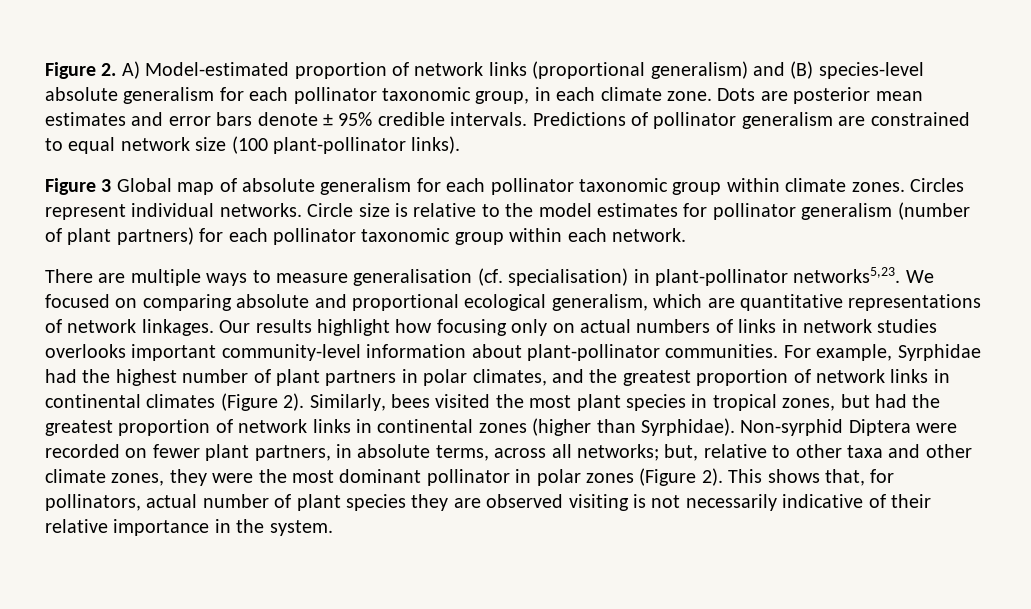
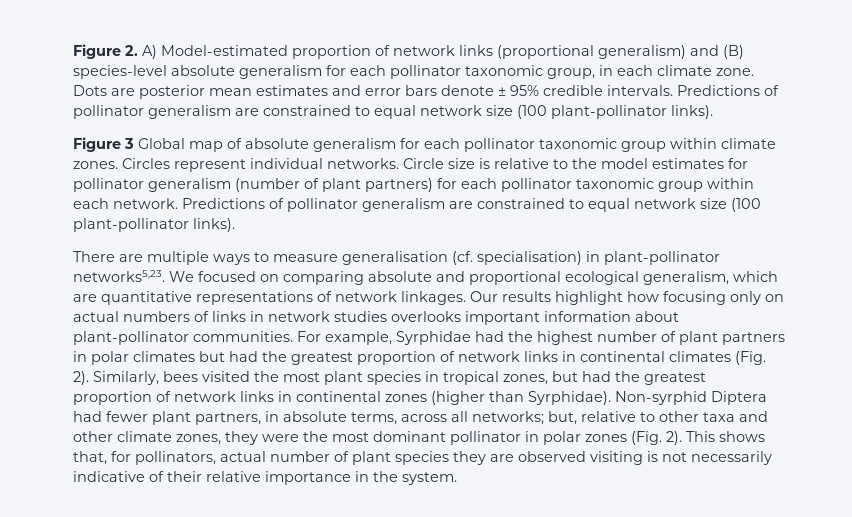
- Circle size is relative to the model estimates for pollinator generalism (number of plant partners) for each pollinator taxonomic group within each network.
+ Circle size is relative to the model estimates for pollinator generalism (number of plant partners) for each pollinator taxonomic group within each network. Predictions of pollinator generalism are constrained to equal network size (100 plant-pollinator links).
- Our results highlight how focusing only on actual numbers of links in network studies overlooks important community-level information about plant-pollinator communities.
+ Our results highlight how focusing only on actual numbers of links in network studies overlooks important information about plant-pollinator communities.
- For example, Syrphidae had the highest number of plant partners in polar climates, and the greatest proportion of network links in continental climates (Figure 2).
+ For example, Syrphidae had the highest number of plant partners in polar climates but had the greatest proportion of network links in continental climates (Fig. 2).
- Non-syrphid Diptera were recorded on fewer plant partners, in absolute terms, across all networks; but, relative to other taxa and other climate zones, they were the most dominant pollinator in polar zones (Figure 2).
+ Non-syrphid Diptera had fewer plant partners, in absolute terms, across all networks; but, relative to other taxa and other climate zones, they were the most dominant pollinator in polar zones (Fig. 2).

